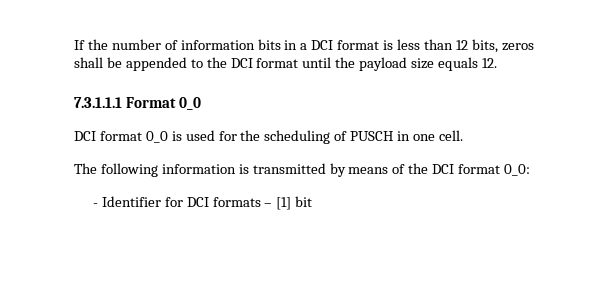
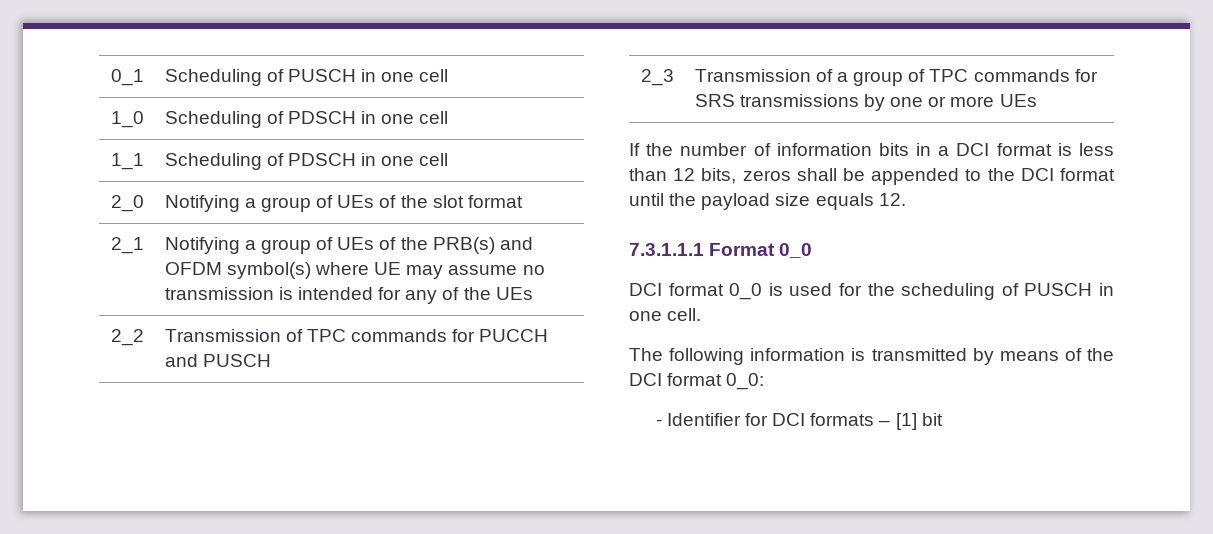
+ 0_1 | Scheduling of PUSCH in one cell
+ 1_0 | Scheduling of PDSCH in one cell
+ 1_1 | Scheduling of PDSCH in one cell
+ 2_0 | Notifying a group of UEs of the slot format
+ 2_1 | Notifying a group of UEs of the PRB(s) and OFDM symbol(s) where UE may assume no transmission is intended for any of the UEs
+ 2_2 | Transmission of TPC commands for PUCCH and PUSCH
+ 2_3 | Transmission of a group of TPC commands for SRS transmissions by one or more UEs

